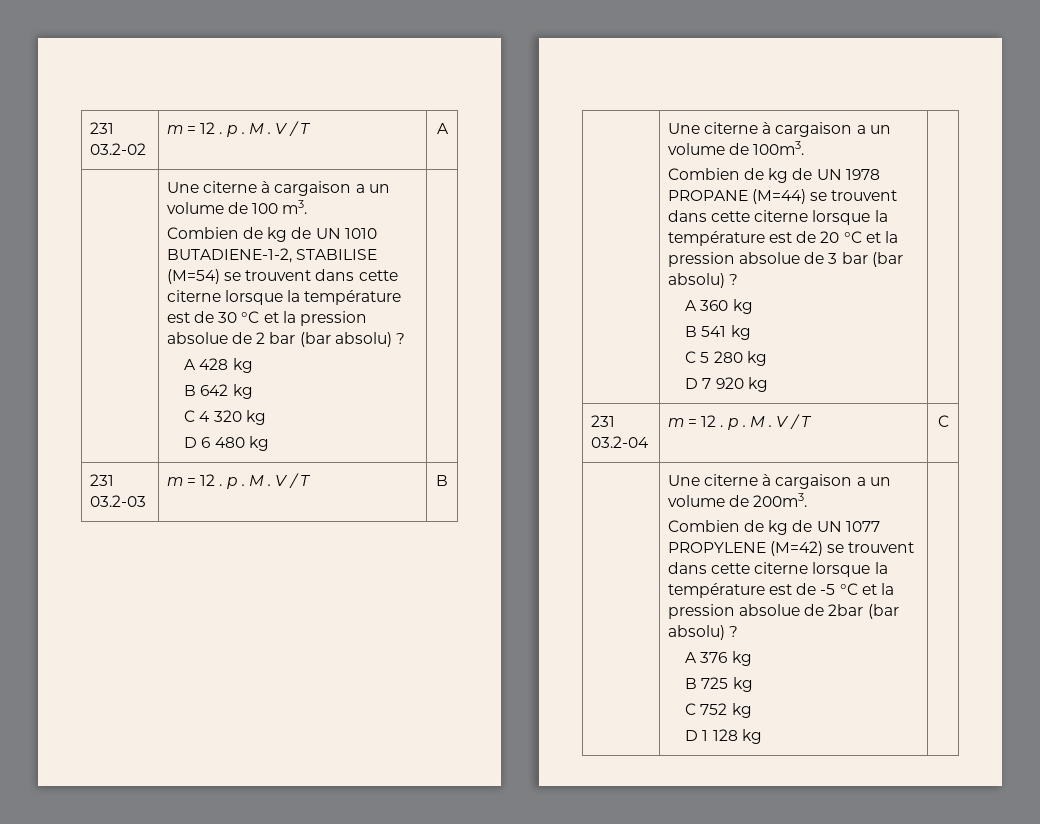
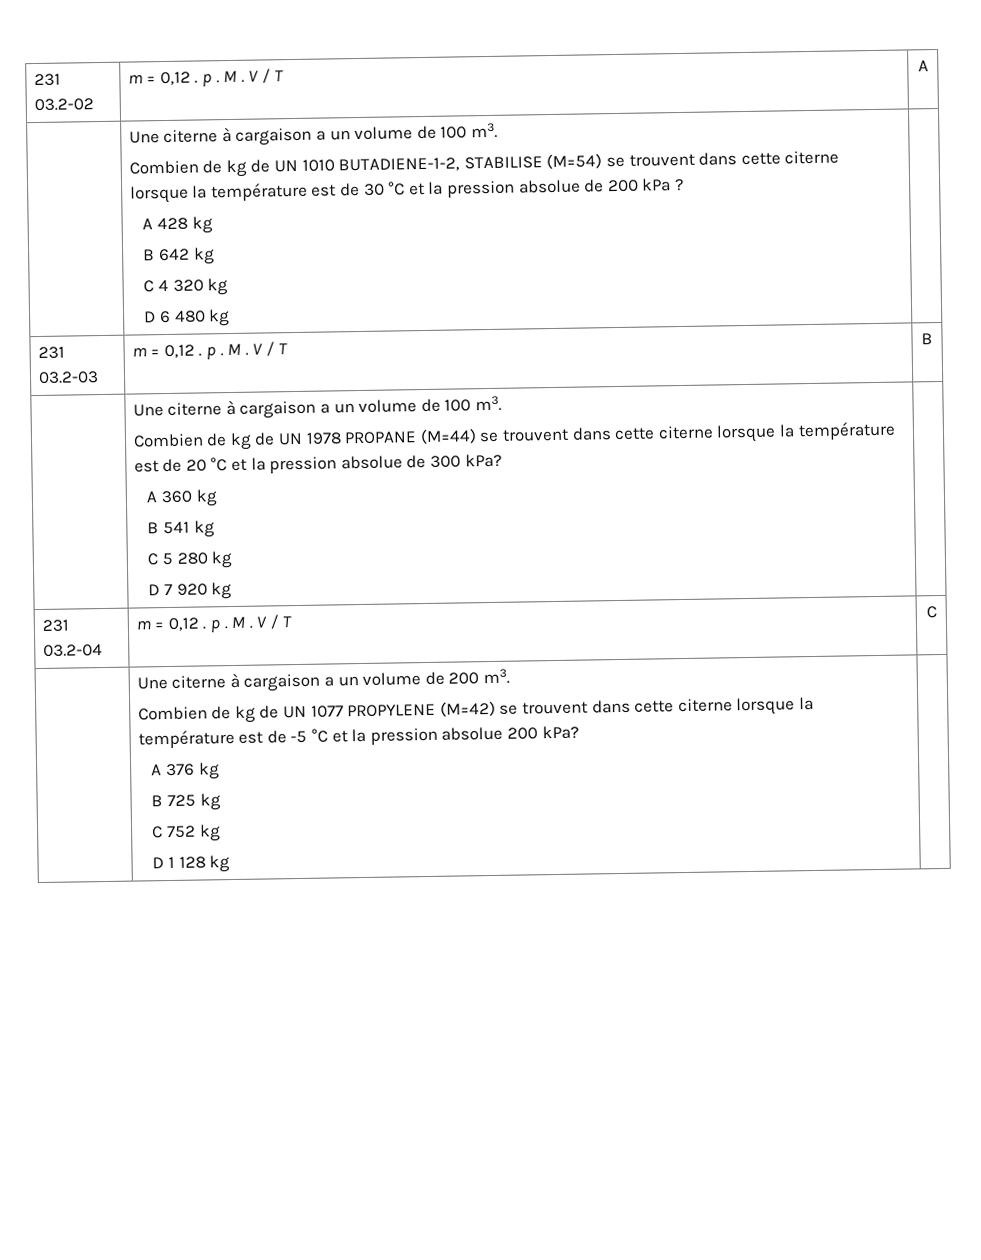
- 231 03.2-02 | m = 12 . p . M . V / T | A
+ 231 03.2-02 | m = 0,12 . p . M . V / T | A
- Combien de kg de UN 1010 BUTADIENE-1-2, STABILISE (M=54) se trouvent dans cette citerne lorsque la température est de 30 °C et la pression absolue de 2 bar (bar absolu) ?
+ Combien de kg de UN 1010 BUTADIENE-1-2, STABILISE (M=54) se trouvent dans cette citerne lorsque la température est de 30 °C et la pression absolue de 200 kPa ?
- 231 03.2-03 | m = 12 . p . M . V / T | B
- | Une citerne à cargaison a un volume de 100m3.
+ 231 03.2-03 | m = 0,12 . p . M . V / T | B
+ | Une citerne à cargaison a un volume de 100 m3.
- Combien de kg de UN 1978 PROPANE (M=44) se trouvent dans cette citerne lorsque la température est de 20 °C et la pression absolue de 3 bar (bar absolu) ?
+ Combien de kg de UN 1978 PROPANE (M=44) se trouvent dans cette citerne lorsque la température est de 20 °C et la pression absolue de 300 kPa?
- 231 03.2-04 | m = 12 . p . M . V / T | C
+ 231 03.2-04 | m = 0,12 . p . M . V / T | C
- Une citerne à cargaison a un volume de 200m3.
+ Une citerne à cargaison a un volume de 200 m3.
- Combien de kg de UN 1077 PROPYLENE (M=42) se trouvent dans cette citerne lorsque la température est de -5 °C et la pression absolue de 2bar (bar absolu) ?
+ Combien de kg de UN 1077 PROPYLENE (M=42) se trouvent dans cette citerne lorsque la température est de -5 °C et la pression absolue 200 kPa?

